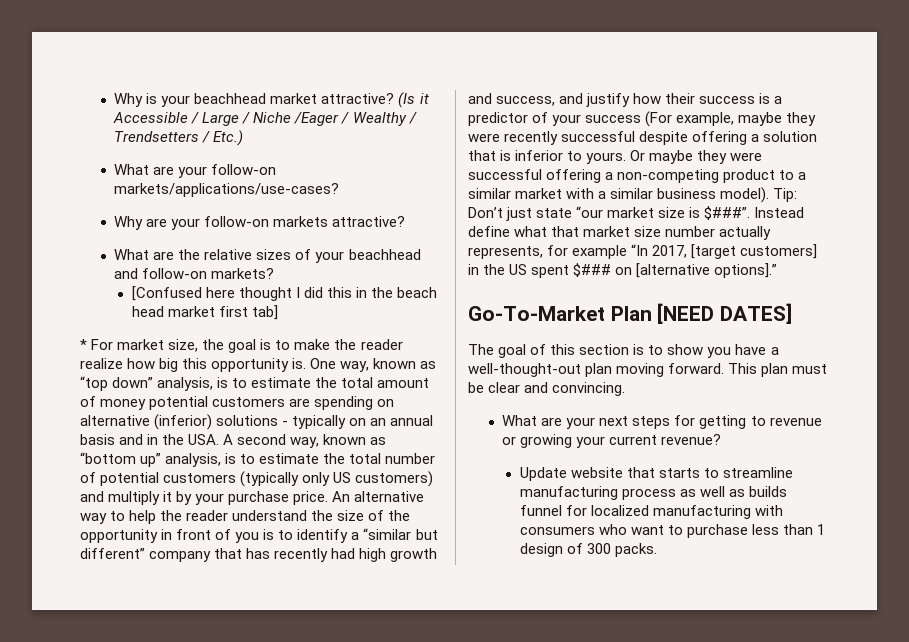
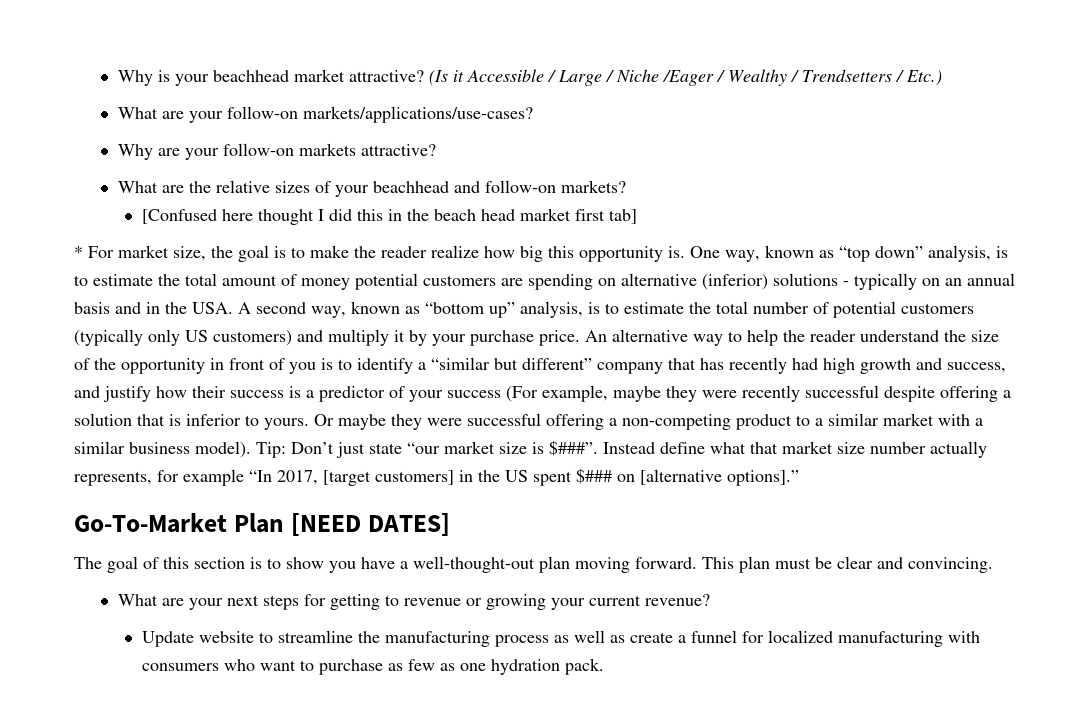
- Update website that starts to streamline manufacturing process as well as builds funnel for localized manufacturing with consumers who want to purchase less than 1 design of 300 packs.
+ Update website to streamline the manufacturing process as well as create a funnel for localized manufacturing with consumers who want to purchase as few as one hydration pack.

